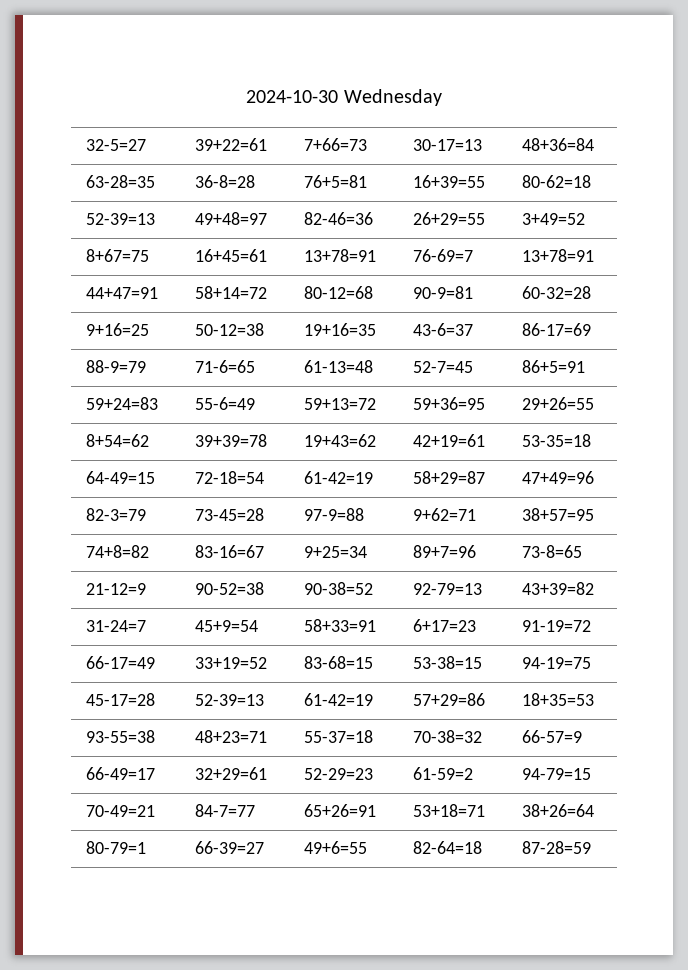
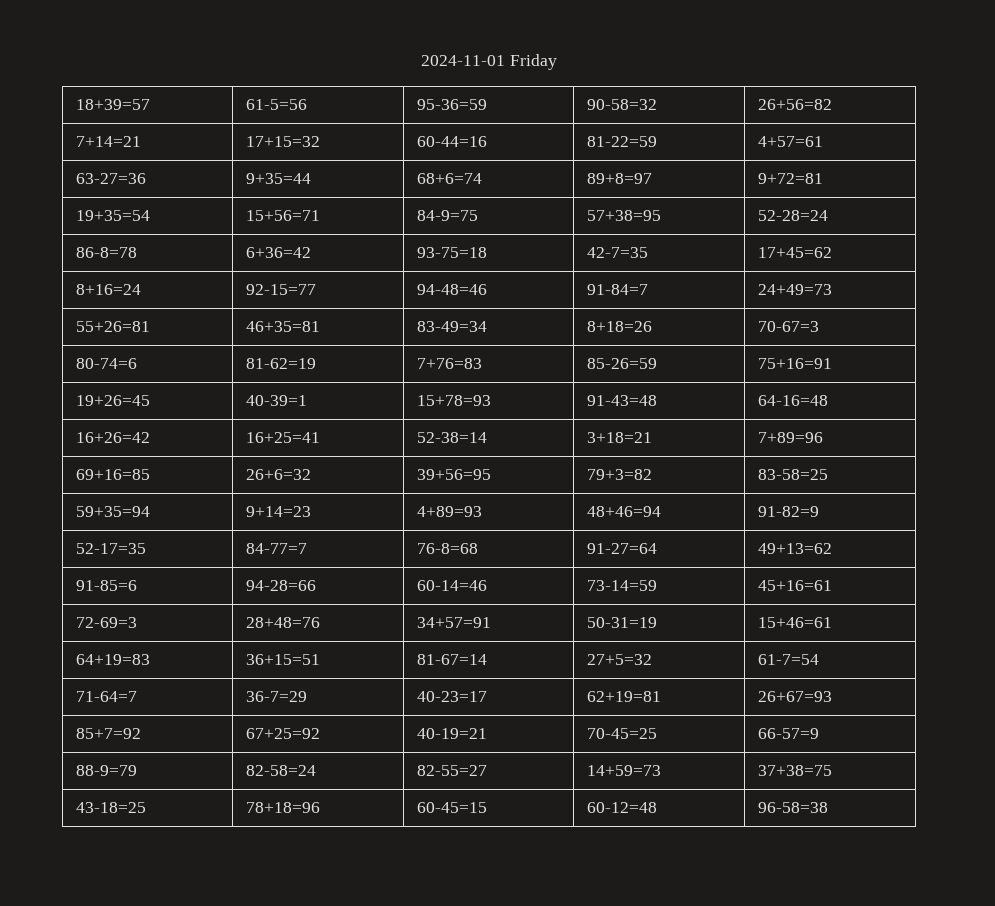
- 2024-10-30 Wednesday
- 32-5=27 | 39+22=61 | 7+66=73 | 30-17=13 | 48+36=84
- 63-28=35 | 36-8=28 | 76+5=81 | 16+39=55 | 80-62=18
- 52-39=13 | 49+48=97 | 82-46=36 | 26+29=55 | 3+49=52
- 8+67=75 | 16+45=61 | 13+78=91 | 76-69=7 | 13+78=91
- 44+47=91 | 58+14=72 | 80-12=68 | 90-9=81 | 60-32=28
- 9+16=25 | 50-12=38 | 19+16=35 | 43-6=37 | 86-17=69
- 88-9=79 | 71-6=65 | 61-13=48 | 52-7=45 | 86+5=91
- 59+24=83 | 55-6=49 | 59+13=72 | 59+36=95 | 29+26=55
- 8+54=62 | 39+39=78 | 19+43=62 | 42+19=61 | 53-35=18
- 64-49=15 | 72-18=54 | 61-42=19 | 58+29=87 | 47+49=96
- 82-3=79 | 73-45=28 | 97-9=88 | 9+62=71 | 38+57=95
- 74+8=82 | 83-16=67 | 9+25=34 | 89+7=96 | 73-8=65
- 21-12=9 | 90-52=38 | 90-38=52 | 92-79=13 | 43+39=82
- 31-24=7 | 45+9=54 | 58+33=91 | 6+17=23 | 91-19=72
- 66-17=49 | 33+19=52 | 83-68=15 | 53-38=15 | 94-19=75
- 45-17=28 | 52-39=13 | 61-42=19 | 57+29=86 | 18+35=53
- 93-55=38 | 48+23=71 | 55-37=18 | 70-38=32 | 66-57=9
- 66-49=17 | 32+29=61 | 52-29=23 | 61-59=2 | 94-79=15
- 70-49=21 | 84-7=77 | 65+26=91 | 53+18=71 | 38+26=64
- 80-79=1 | 66-39=27 | 49+6=55 | 82-64=18 | 87-28=59
+ 2024-11-01 Friday
+ 18+39=57 | 61-5=56 | 95-36=59 | 90-58=32 | 26+56=82
+ 7+14=21 | 17+15=32 | 60-44=16 | 81-22=59 | 4+57=61
+ 63-27=36 | 9+35=44 | 68+6=74 | 89+8=97 | 9+72=81
+ 19+35=54 | 15+56=71 | 84-9=75 | 57+38=95 | 52-28=24
+ 86-8=78 | 6+36=42 | 93-75=18 | 42-7=35 | 17+45=62
+ 8+16=24 | 92-15=77 | 94-48=46 | 91-84=7 | 24+49=73
+ 55+26=81 | 46+35=81 | 83-49=34 | 8+18=26 | 70-67=3
+ 80-74=6 | 81-62=19 | 7+76=83 | 85-26=59 | 75+16=91
+ 19+26=45 | 40-39=1 | 15+78=93 | 91-43=48 | 64-16=48
+ 16+26=42 | 16+25=41 | 52-38=14 | 3+18=21 | 7+89=96
+ 69+16=85 | 26+6=32 | 39+56=95 | 79+3=82 | 83-58=25
+ 59+35=94 | 9+14=23 | 4+89=93 | 48+46=94 | 91-82=9
+ 52-17=35 | 84-77=7 | 76-8=68 | 91-27=64 | 49+13=62
+ 91-85=6 | 94-28=66 | 60-14=46 | 73-14=59 | 45+16=61
+ 72-69=3 | 28+48=76 | 34+57=91 | 50-31=19 | 15+46=61
+ 64+19=83 | 36+15=51 | 81-67=14 | 27+5=32 | 61-7=54
+ 71-64=7 | 36-7=29 | 40-23=17 | 62+19=81 | 26+67=93
+ 85+7=92 | 67+25=92 | 40-19=21 | 70-45=25 | 66-57=9
+ 88-9=79 | 82-58=24 | 82-55=27 | 14+59=73 | 37+38=75
+ 43-18=25 | 78+18=96 | 60-45=15 | 60-12=48 | 96-58=38

